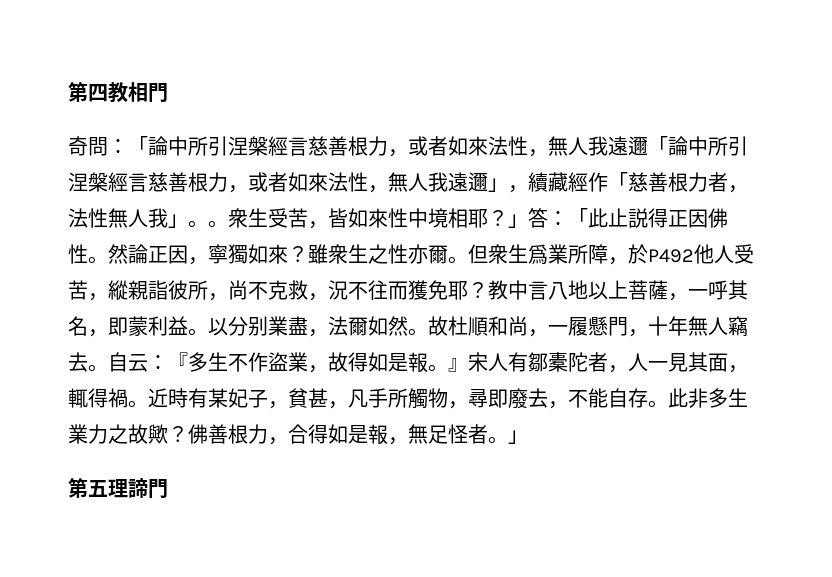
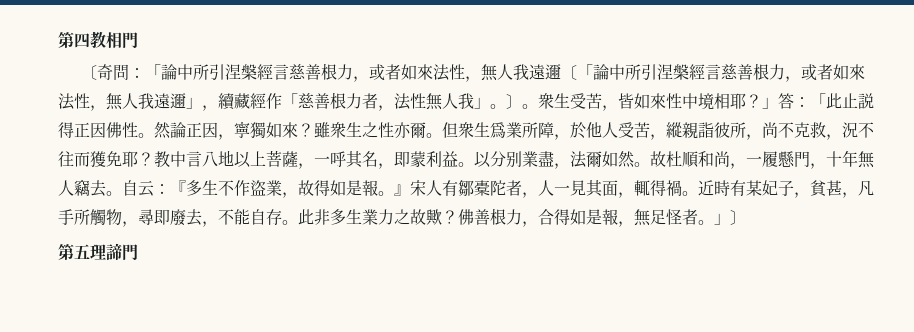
- 奇問：「論中所引涅槃經言慈善根力，或者如來法性，無人我遠邇「論中所引涅槃經言慈善根力，或者如來法性，無人我遠邇」，續藏經作「慈善根力者，法性無人我」。。
+ 〔奇問：「論中所引涅槃經言慈善根力，或者如來法性，無人我遠邇〔「論中所引涅槃經言慈善根力，或者如來法性，無人我遠邇」，續藏經作「慈善根力者，法性無人我」。〕。
- 但衆生爲業所障，於P492他人受苦，縱親詣彼所，尚不克救，況不往而獲免耶？
+ 但衆生爲業所障，於他人受苦，縱親詣彼所，尚不克救，況不往而獲免耶？
- 佛善根力，合得如是報，無足怪者。」
+ 佛善根力，合得如是報，無足怪者。」〕

